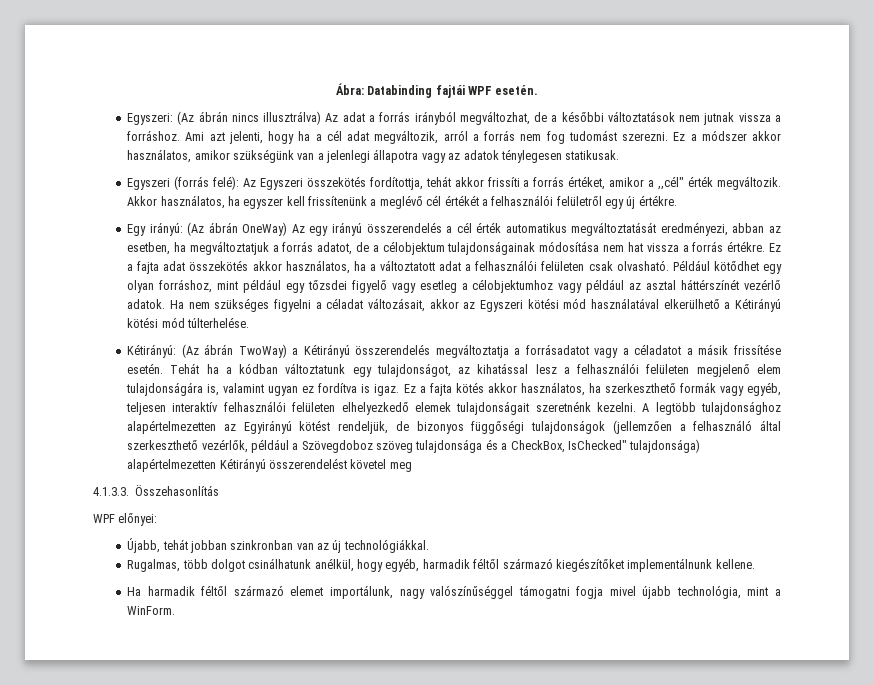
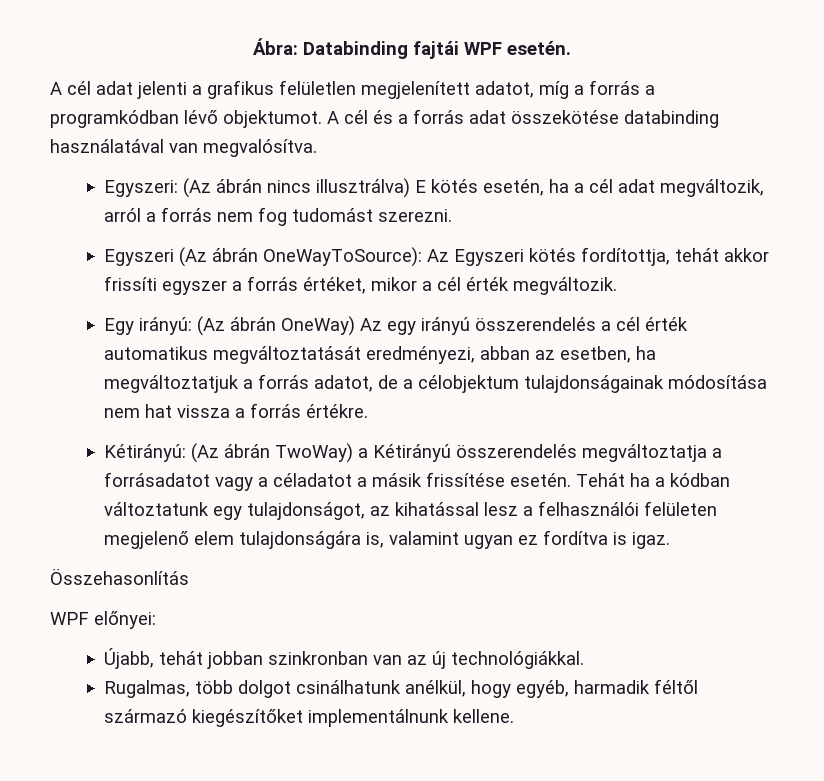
+ A cél adat jelenti a grafikus felületlen megjelenített adatot, míg a forrás a programkódban lévő objektumot. A cél és a forrás adat összekötése databinding használatával van megvalósítva.
- Egyszeri: (Az ábrán nincs illusztrálva) Az adat a forrás irányból megváltozhat, de a későbbi változtatások nem jutnak vissza a forráshoz. Ami azt jelenti, hogy ha a cél adat megváltozik, arról a forrás nem fog tudomást szerezni. Ez a módszer akkor használatos, amikor szükségünk van a jelenlegi állapotra vagy az adatok ténylegesen statikusak.
- Egyszeri (forrás felé): Az Egyszeri összekötés fordítottja, tehát akkor frissíti a forrás értéket, amikor a ,,cél" érték megváltozik. Akkor használatos, ha egyszer kell frissítenünk a meglévő cél értékét a felhasználói felületről egy új értékre.
+ Egyszeri: (Az ábrán nincs illusztrálva) E kötés esetén, ha a cél adat megváltozik, arról a forrás nem fog tudomást szerezni.
+ Egyszeri (Az ábrán OneWayToSource): Az Egyszeri kötés fordítottja, tehát akkor frissíti egyszer a forrás értéket, mikor a cél érték megváltozik.
- Ez a fajta adat összekötés akkor használatos, ha a változtatott adat a felhasználói felületen csak olvasható. Például kötődhet egy olyan forráshoz, mint például egy tőzsdei figyelő vagy esetleg a célobjektumhoz vagy például az asztal háttérszínét vezérlő adatok. Ha nem szükséges figyelni a céladat változásait, akkor az Egyszeri kötési mód használatával elkerülhető a Kétirányú kötési mód túlterhelése.
- Tehát ha a kódban változtatunk egy tulajdonságot, az kihatással lesz a felhasználói felületen megjelenő elem tulajdonságára is, valamint ugyan ez fordítva is igaz. Ez a fajta kötés akkor használatos, ha szerkeszthető formák vagy egyéb, teljesen interaktív felhasználói felületen elhelyezkedő elemek tulajdonságait szeretnénk kezelni. A legtöbb tulajdonsághoz alapértelmezetten az Egyirányú kötést rendeljük, de bizonyos függőségi tulajdonságok (jellemzően a felhasználó által szerkeszthető vezérlők, például a Szövegdoboz szöveg tulajdonsága és a CheckBox, IsChecked" tulajdonsága) alapértelmezetten Kétirányú összerendelést követel meg
- 4.1.3.3. Összehasonlítás
+ Tehát ha a kódban változtatunk egy tulajdonságot, az kihatással lesz a felhasználói felületen megjelenő elem tulajdonságára is, valamint ugyan ez fordítva is igaz.
+ Összehasonlítás
- Ha harmadik féltől származó elemet importálunk, nagy valószínűséggel támogatni fogja mivel újabb technológia, mint a WinForm.

